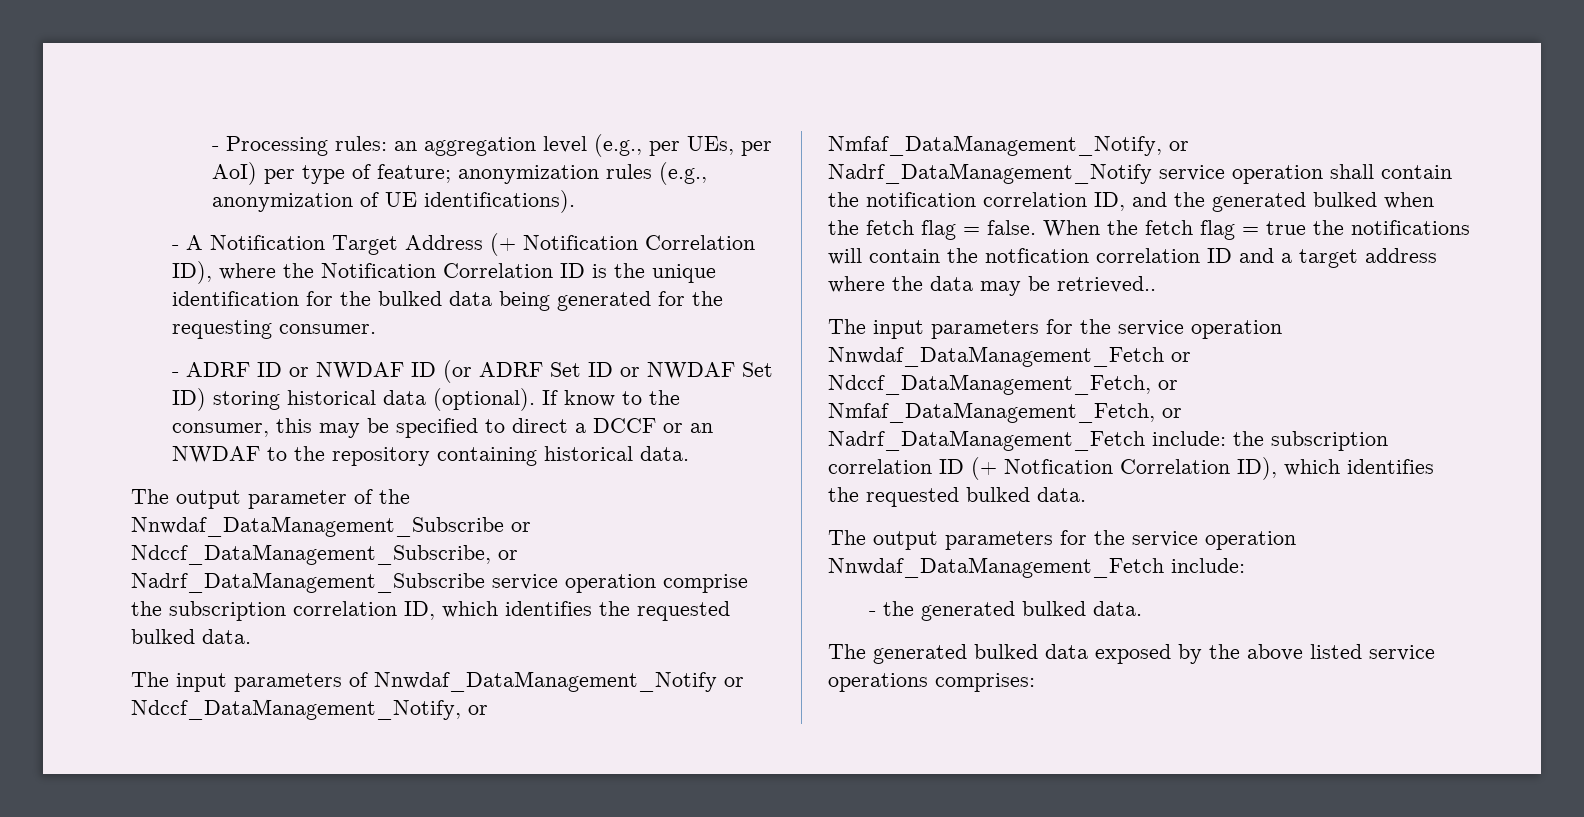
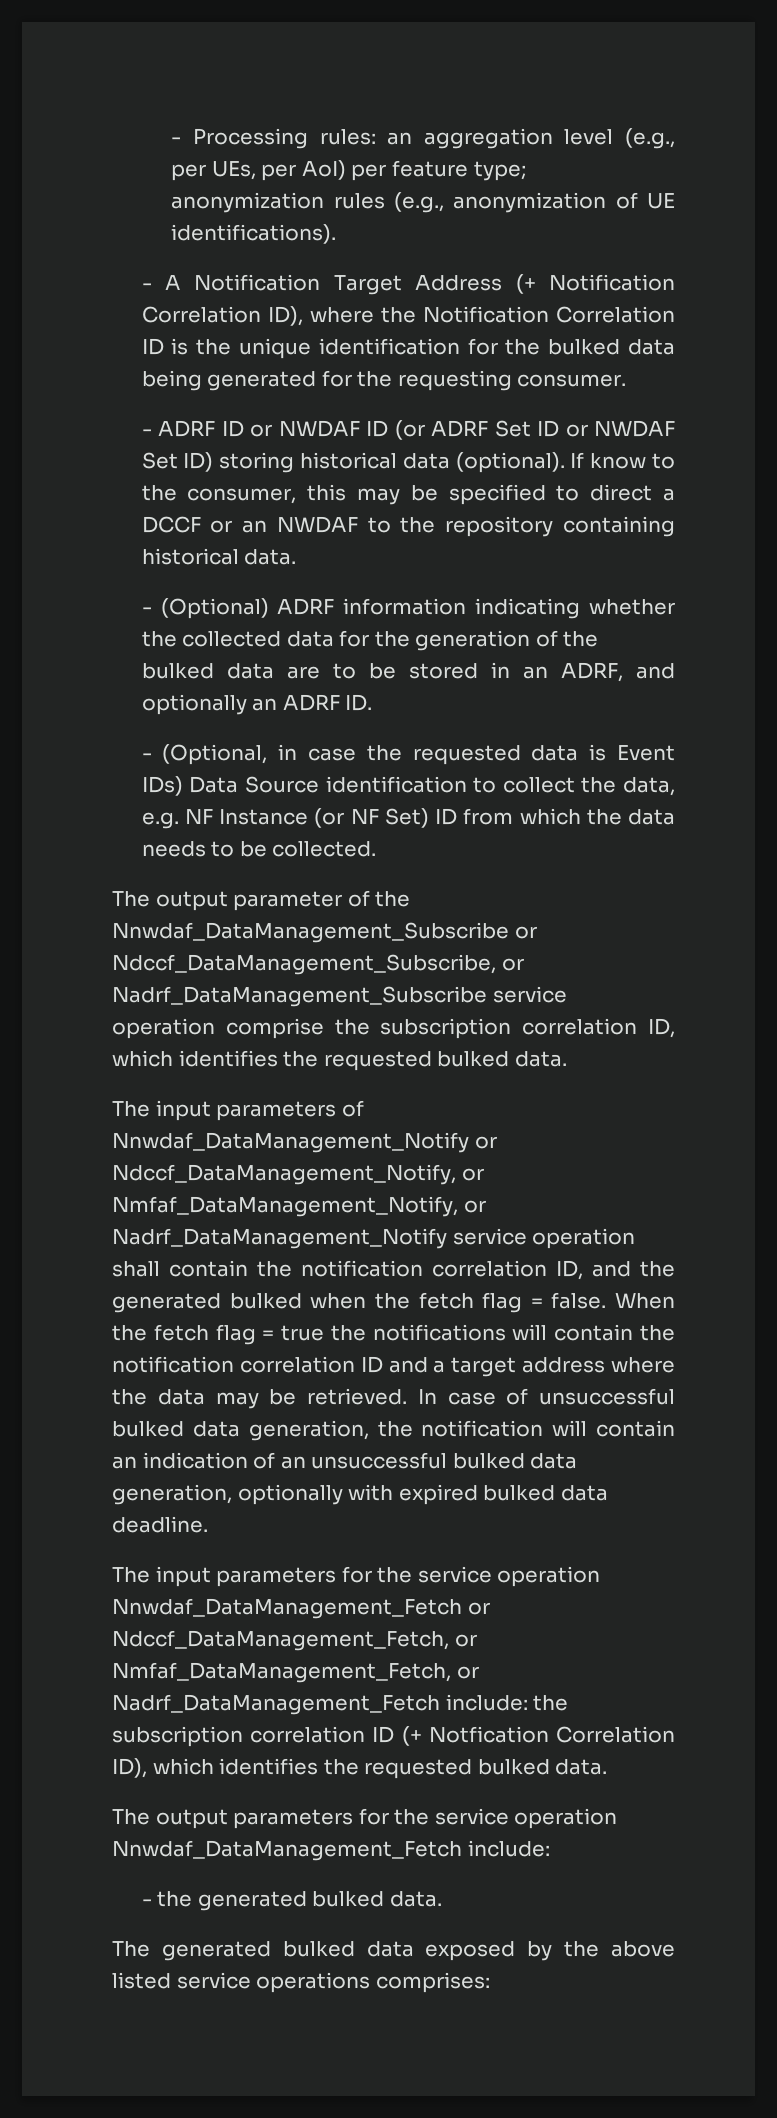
- - Processing rules: an aggregation level (e.g., per UEs, per AoI) per type of feature; anonymization rules (e.g., anonymization of UE identifications).
+ - Processing rules: an aggregation level (e.g., per UEs, per AoI) per feature type; anonymization rules (e.g., anonymization of UE identifications).
+ - (Optional) ADRF information indicating whether the collected data for the generation of the bulked data are to be stored in an ADRF, and optionally an ADRF ID.
+ - (Optional, in case the requested data is Event IDs) Data Source identification to collect the data, e.g. NF Instance (or NF Set) ID from which the data needs to be collected.
- When the fetch flag = true the notifications will contain the notfication correlation ID and a target address where the data may be retrieved..
+ When the fetch flag = true the notifications will contain the notification correlation ID and a target address where the data may be retrieved. In case of unsuccessful bulked data generation, the notification will contain an indication of an unsuccessful bulked data generation, optionally with expired bulked data deadline.

